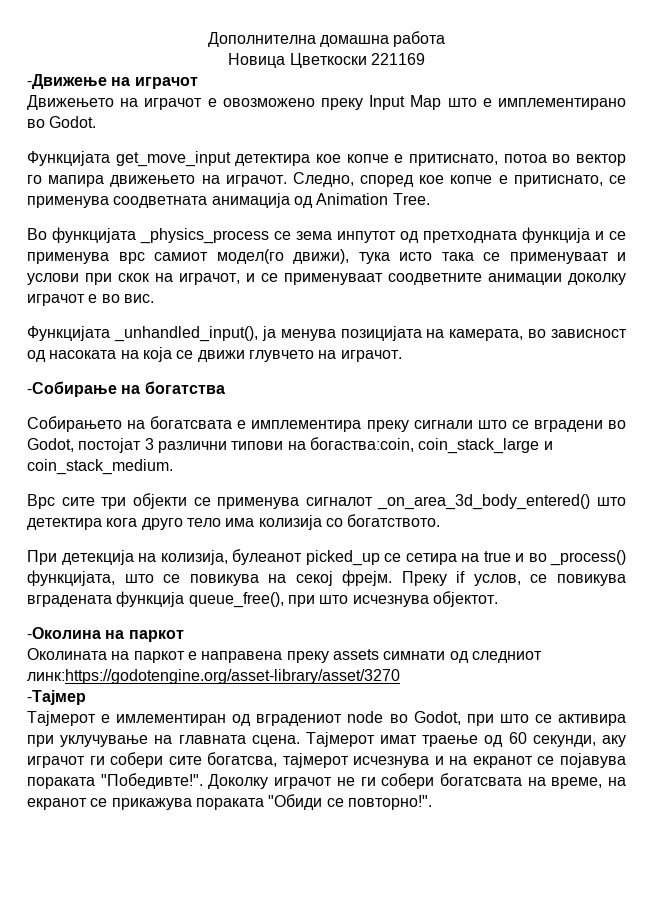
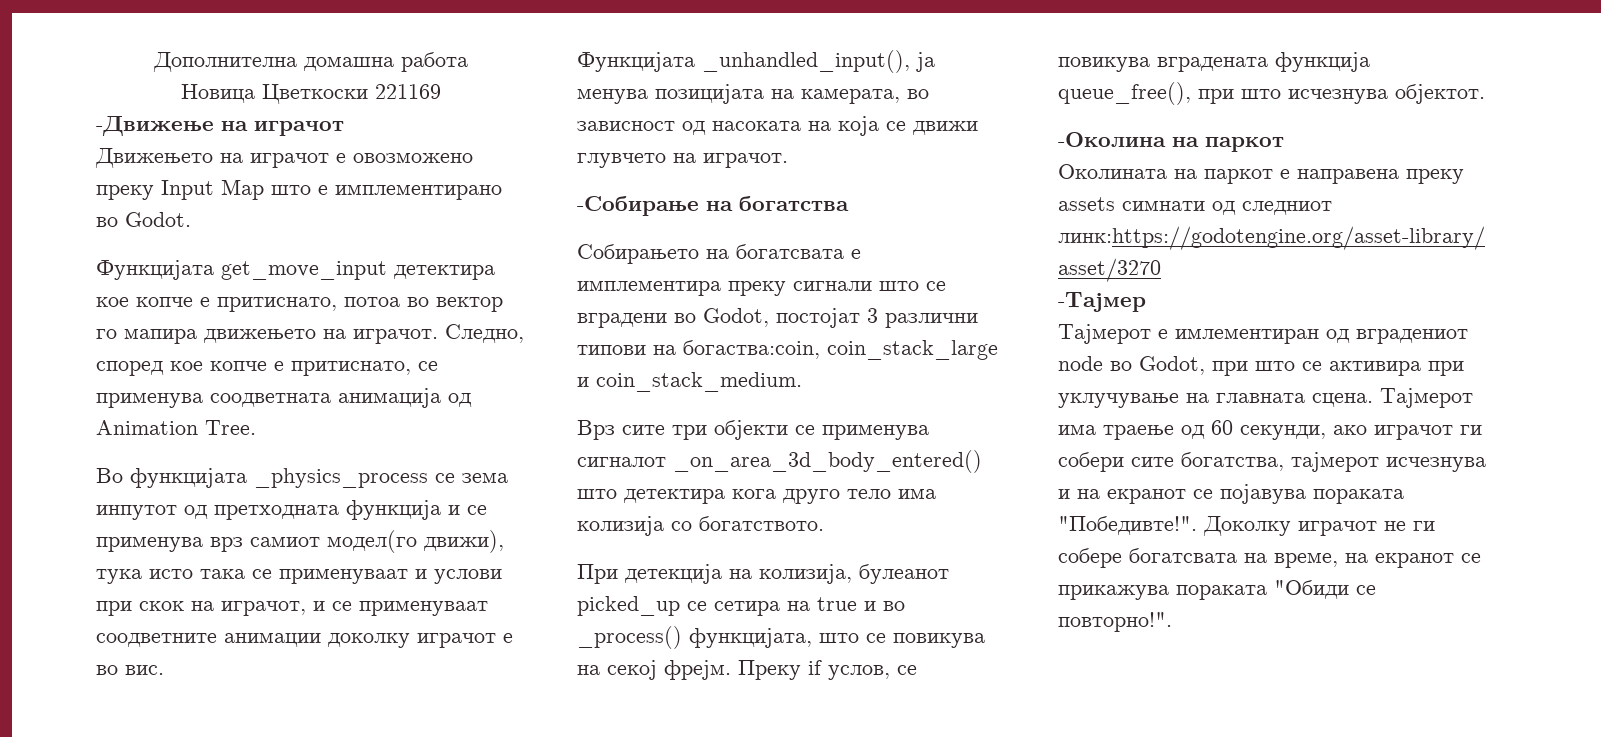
- Во функцијата _physics_process се зема инпутот од претходната функција и се применува врс самиот модел(го движи), тука исто така се применуваат и услови при скок на играчот, и се применуваат соодветните анимации доколку играчот е во вис.
+ Во функцијата _physics_process се зема инпутот од претходната функција и се применува врз самиот модел(го движи), тука исто така се применуваат и услови при скок на играчот, и се применуваат соодветните анимации доколку играчот е во вис.
- Врс сите три објекти се применува сигналот _on_area_3d_body_entered() што детектира кога друго тело има колизија со богатството.
+ Врз сите три објекти се применува сигналот _on_area_3d_body_entered() што детектира кога друго тело има колизија со богатството.
- Тајмерот имат траење од 60 секунди, аку играчот ги собери сите богатсва, тајмерот исчезнува и на екранот се појавува пораката "Победивте!".
+ Тајмерот има траење од 60 секунди, ако играчот ги собери сите богатства, тајмерот исчезнува и на екранот се појавува пораката "Победивте!".
- Доколку играчот не ги собери богатсвата на време, на екранот се прикажува пораката "Обиди се повторно!".
+ Доколку играчот не ги собере богатсвата на време, на екранот се прикажува пораката "Обиди се повторно!".

